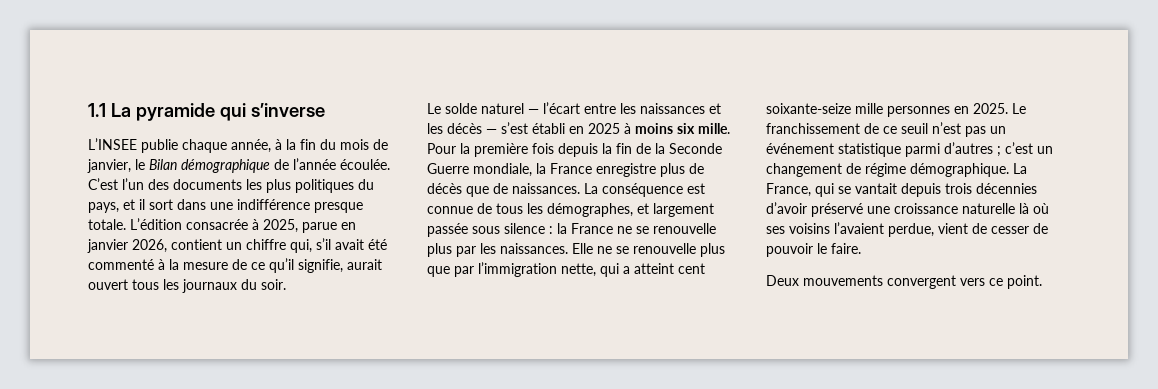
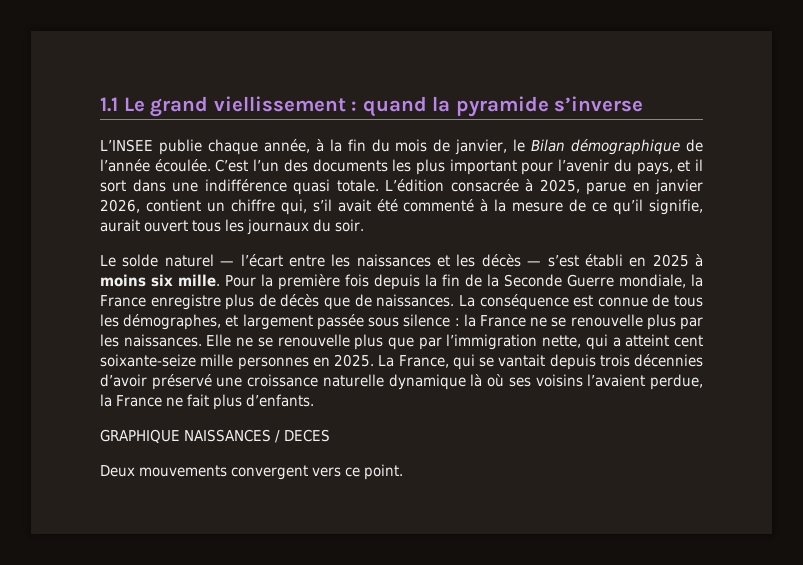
- 1.1 La pyramide qui s’inverse
+ 1.1 Le grand viellissement : quand la pyramide s’inverse
- C’est l’un des documents les plus politiques du pays, et il sort dans une indifférence presque totale.
+ C’est l’un des documents les plus important pour l’avenir du pays, et il sort dans une indifférence quasi totale.
- Le franchissement de ce seuil n’est pas un événement statistique parmi d’autres ; c’est un changement de régime démographique.
- La France, qui se vantait depuis trois décennies d’avoir préservé une croissance naturelle là où ses voisins l’avaient perdue, vient de cesser de pouvoir le faire.
+ La France, qui se vantait depuis trois décennies d’avoir préservé une croissance naturelle dynamique là où ses voisins l’avaient perdue, la France ne fait plus d’enfants.
+ GRAPHIQUE NAISSANCES / DECES

